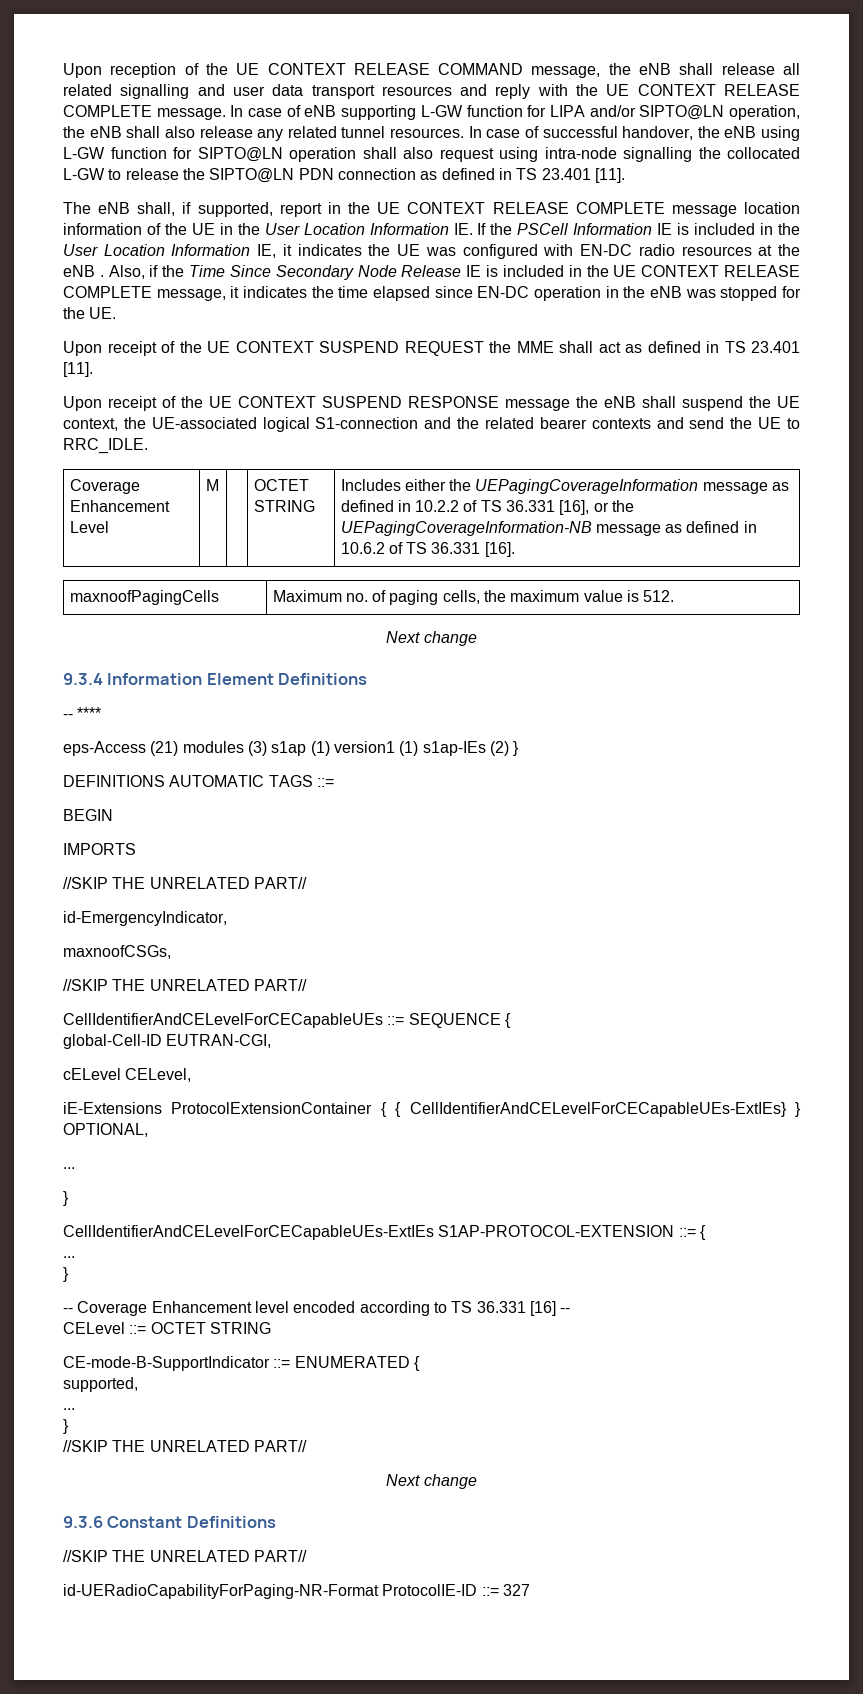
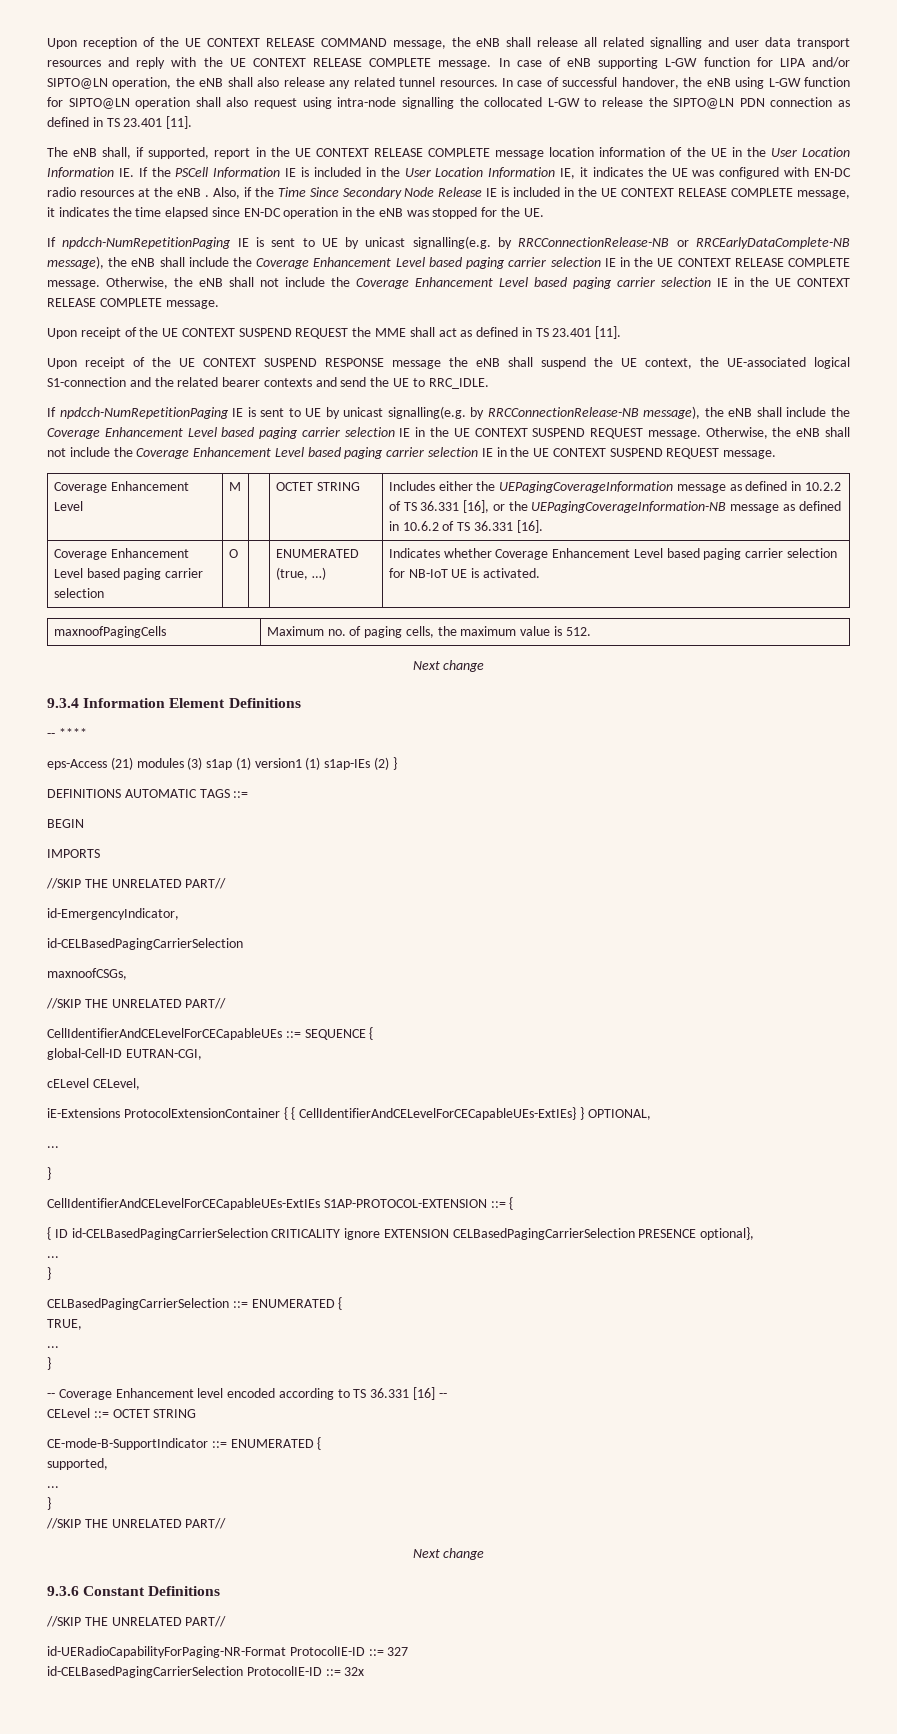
+ If npdcch-NumRepetitionPaging IE is sent to UE by unicast signalling(e.g. by RRCConnectionRelease-NB or RRCEarlyDataComplete-NB message), the eNB shall include the Coverage Enhancement Level based paging carrier selection IE in the UE CONTEXT RELEASE COMPLETE message. Otherwise, the eNB shall not include the Coverage Enhancement Level based paging carrier selection IE in the UE CONTEXT RELEASE COMPLETE message.
+ If npdcch-NumRepetitionPaging IE is sent to UE by unicast signalling(e.g. by RRCConnectionRelease-NB message), the eNB shall include the Coverage Enhancement Level based paging carrier selection IE in the UE CONTEXT SUSPEND REQUEST message. Otherwise, the eNB shall not include the Coverage Enhancement Level based paging carrier selection IE in the UE CONTEXT SUSPEND REQUEST message.
+ Coverage Enhancement Level based paging carrier selection | O | | ENUMERATED (true, …) | Indicates whether Coverage Enhancement Level based paging carrier selection for NB-IoT UE is activated.
  id-EmergencyIndicator,
+ id-CELBasedPagingCarrierSelection
+ { ID id-CELBasedPagingCarrierSelection CRITICALITY ignore EXTENSION CELBasedPagingCarrierSelection PRESENCE optional},
+ ...
+ }
+ CELBasedPagingCarrierSelection ::= ENUMERATED {
+ TRUE,
+ id-CELBasedPagingCarrierSelection ProtocolIE-ID ::= 32x

